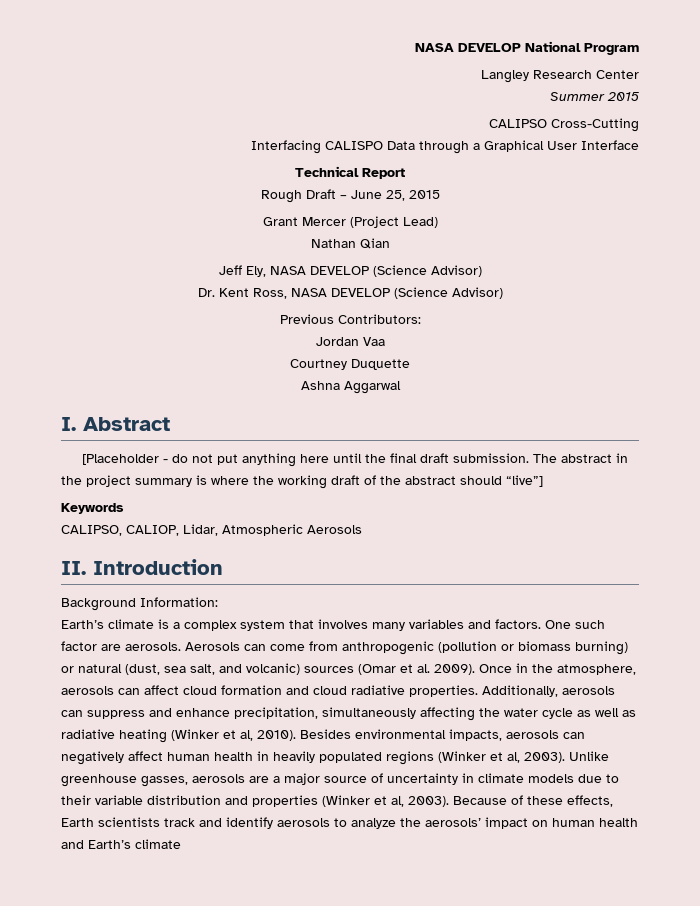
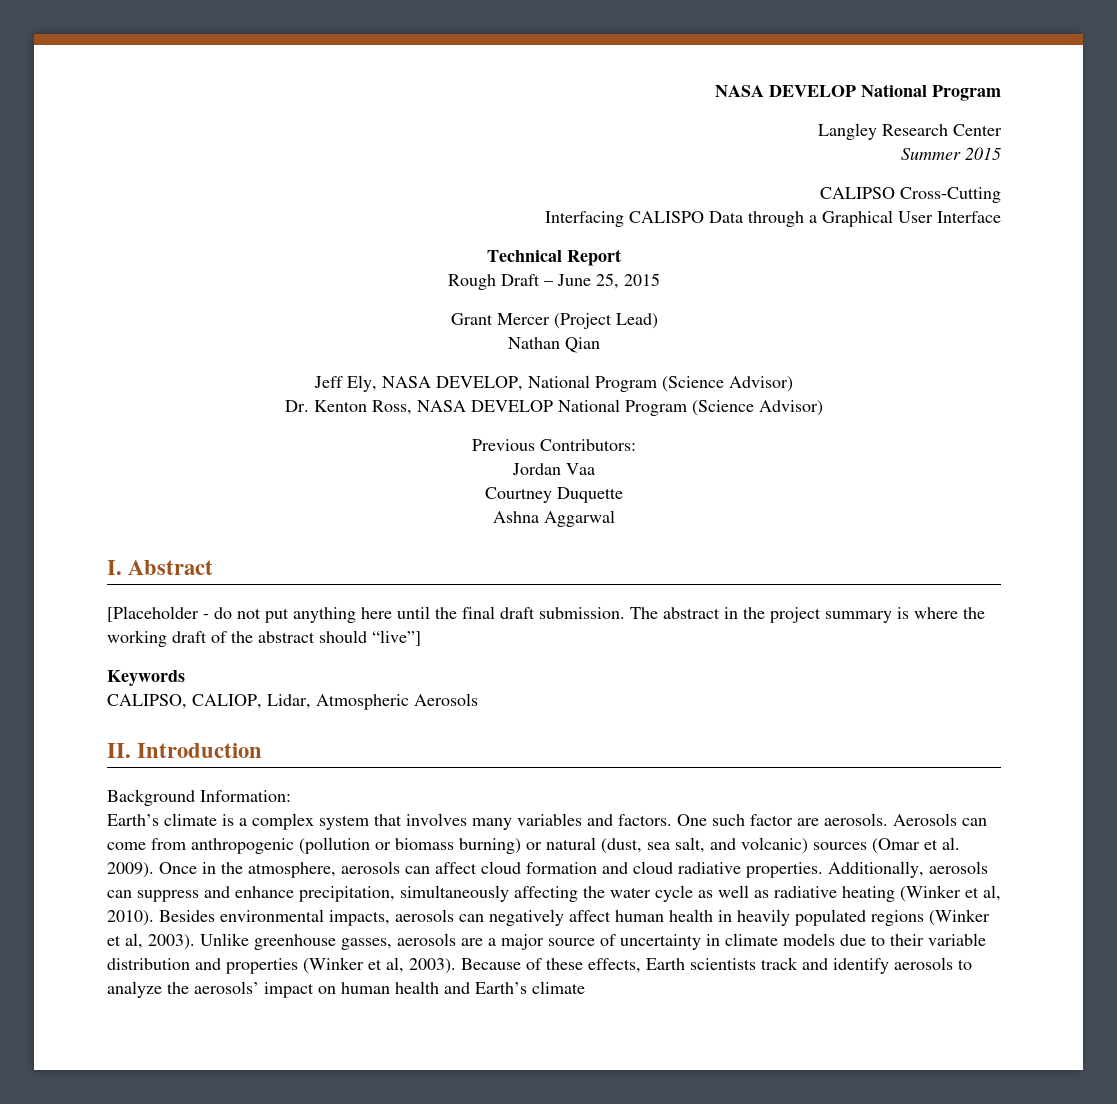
- Jeff Ely, NASA DEVELOP (Science Advisor)
+ Jeff Ely, NASA DEVELOP, National Program (Science Advisor)
- Dr. Kent Ross, NASA DEVELOP (Science Advisor)
+ Dr. Kenton Ross, NASA DEVELOP National Program (Science Advisor)

